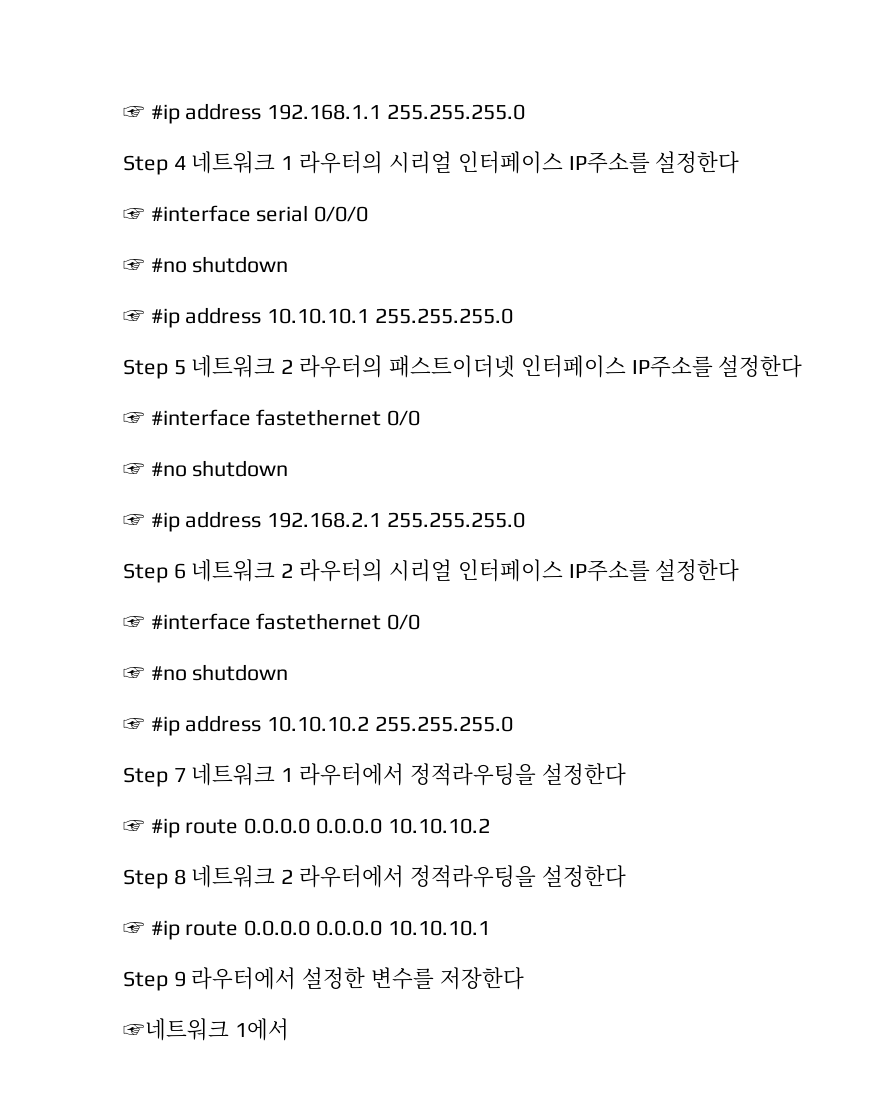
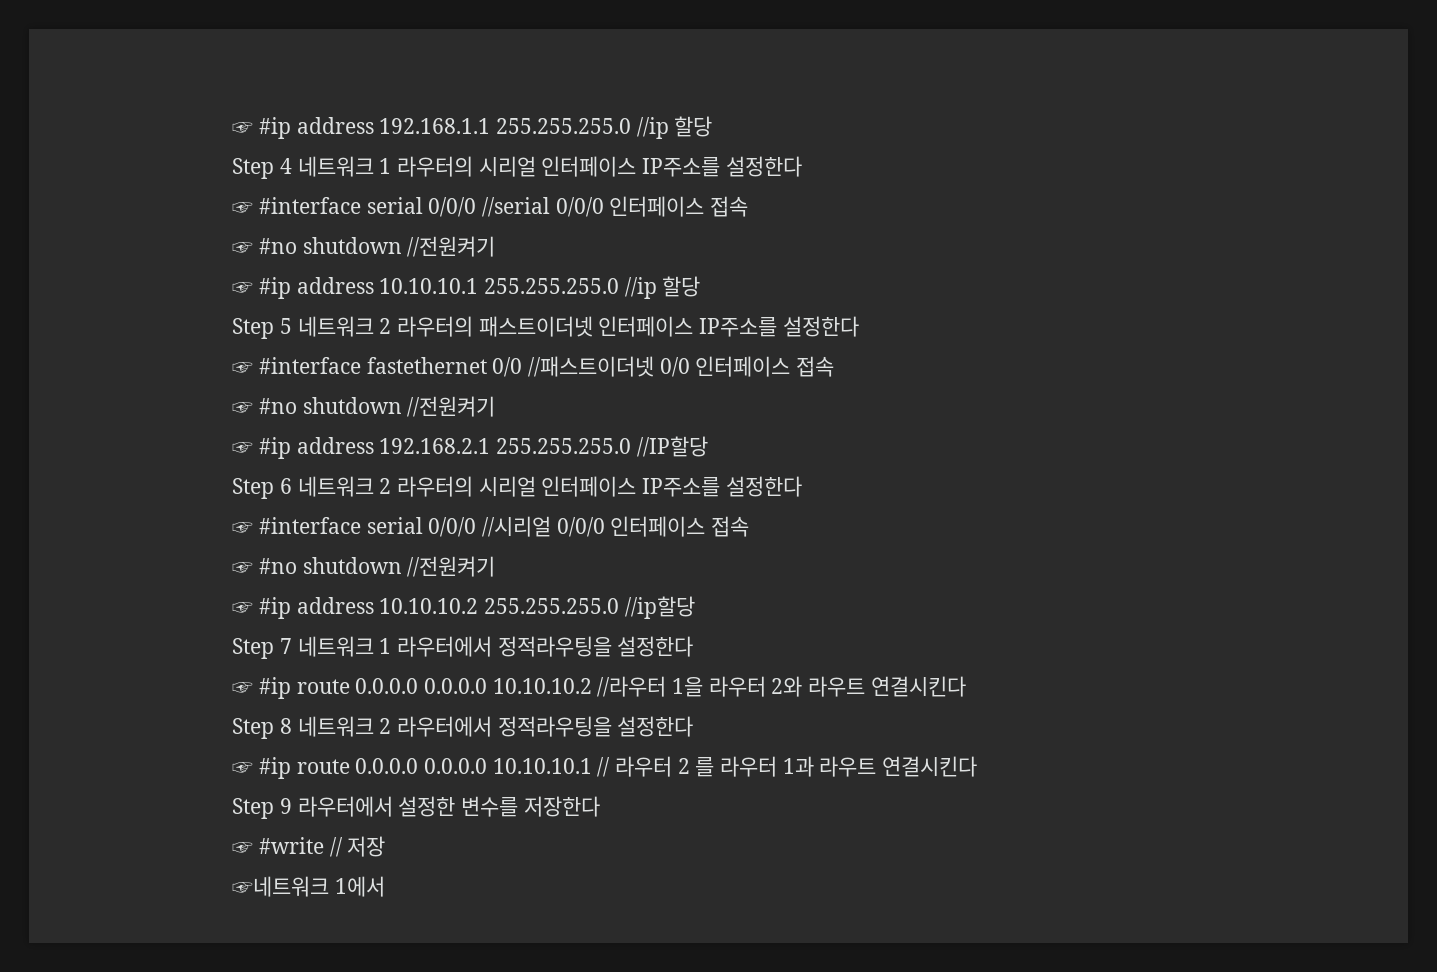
- ☞ #ip address 192.168.1.1 255.255.255.0
+ ☞ #ip address 192.168.1.1 255.255.255.0 //ip 할당
- ☞ #interface serial 0/0/0
- ☞ #no shutdown
+ ☞ #interface serial 0/0/0 //serial 0/0/0 인터페이스 접속
+ ☞ #no shutdown //전원켜기
- ☞ #ip address 10.10.10.1 255.255.255.0
+ ☞ #ip address 10.10.10.1 255.255.255.0 //ip 할당
  Step 5 네트워크 2 라우터의 패스트이더넷 인터페이스 IP주소를 설정한다
- ☞ #interface fastethernet 0/0
- ☞ #no shutdown
+ ☞ #interface fastethernet 0/0 //패스트이더넷 0/0 인터페이스 접속
+ ☞ #no shutdown //전원켜기
- ☞ #ip address 192.168.2.1 255.255.255.0
+ ☞ #ip address 192.168.2.1 255.255.255.0 //IP할당
  Step 6 네트워크 2 라우터의 시리얼 인터페이스 IP주소를 설정한다
- ☞ #interface fastethernet 0/0
- ☞ #no shutdown
+ ☞ #interface serial 0/0/0 //시리얼 0/0/0 인터페이스 접속
+ ☞ #no shutdown //전원켜기
- ☞ #ip address 10.10.10.2 255.255.255.0
+ ☞ #ip address 10.10.10.2 255.255.255.0 //ip할당
- ☞ #ip route 0.0.0.0 0.0.0.0 10.10.10.2
+ ☞ #ip route 0.0.0.0 0.0.0.0 10.10.10.2 //라우터 1을 라우터 2와 라우트 연결시킨다
- ☞ #ip route 0.0.0.0 0.0.0.0 10.10.10.1
+ ☞ #ip route 0.0.0.0 0.0.0.0 10.10.10.1 // 라우터 2 를 라우터 1과 라우트 연결시킨다
+ ☞ #write // 저장

